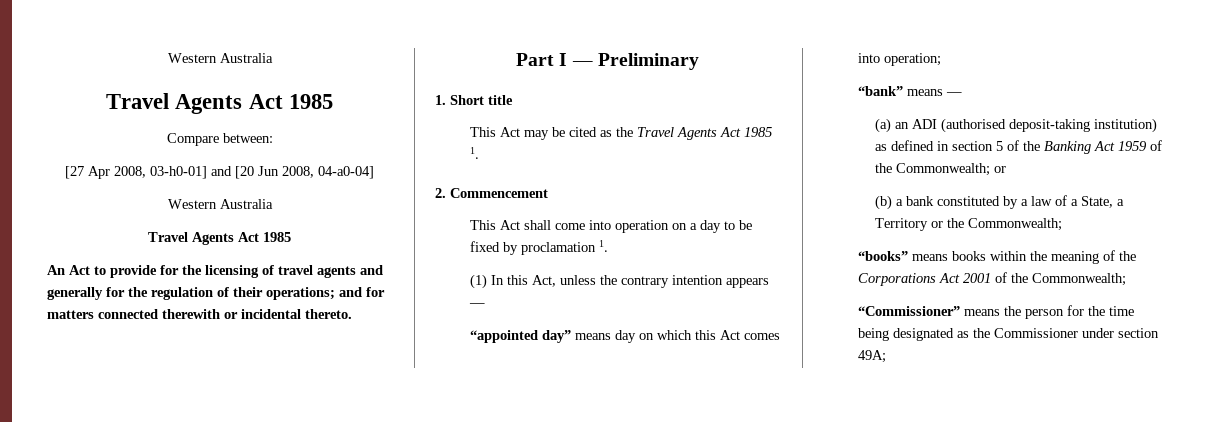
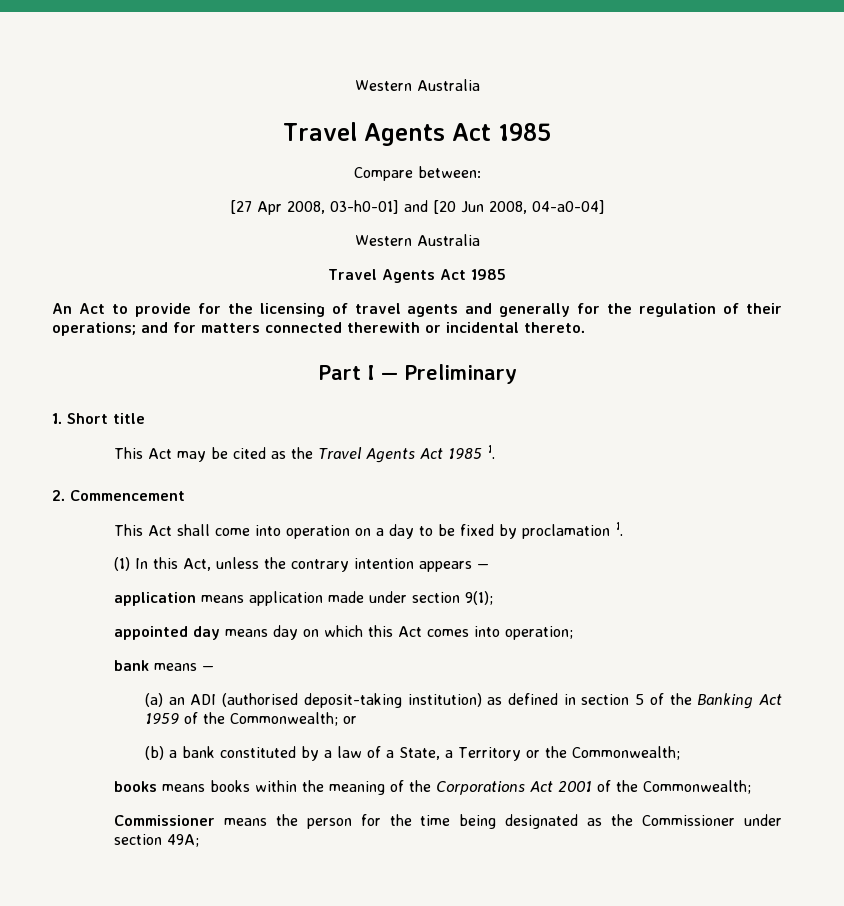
- “appointed day” means day on which this Act comes into operation;
+ application means application made under section 9(1);
+ appointed day means day on which this Act comes into operation;
- “bank” means —
+ bank means —
- “books” means books within the meaning of the Corporations Act 2001 of the Commonwealth;
+ books means books within the meaning of the Corporations Act 2001 of the Commonwealth;
- “Commissioner” means the person for the time being designated as the Commissioner under section 49A;
+ Commissioner means the person for the time being designated as the Commissioner under section 49A;

